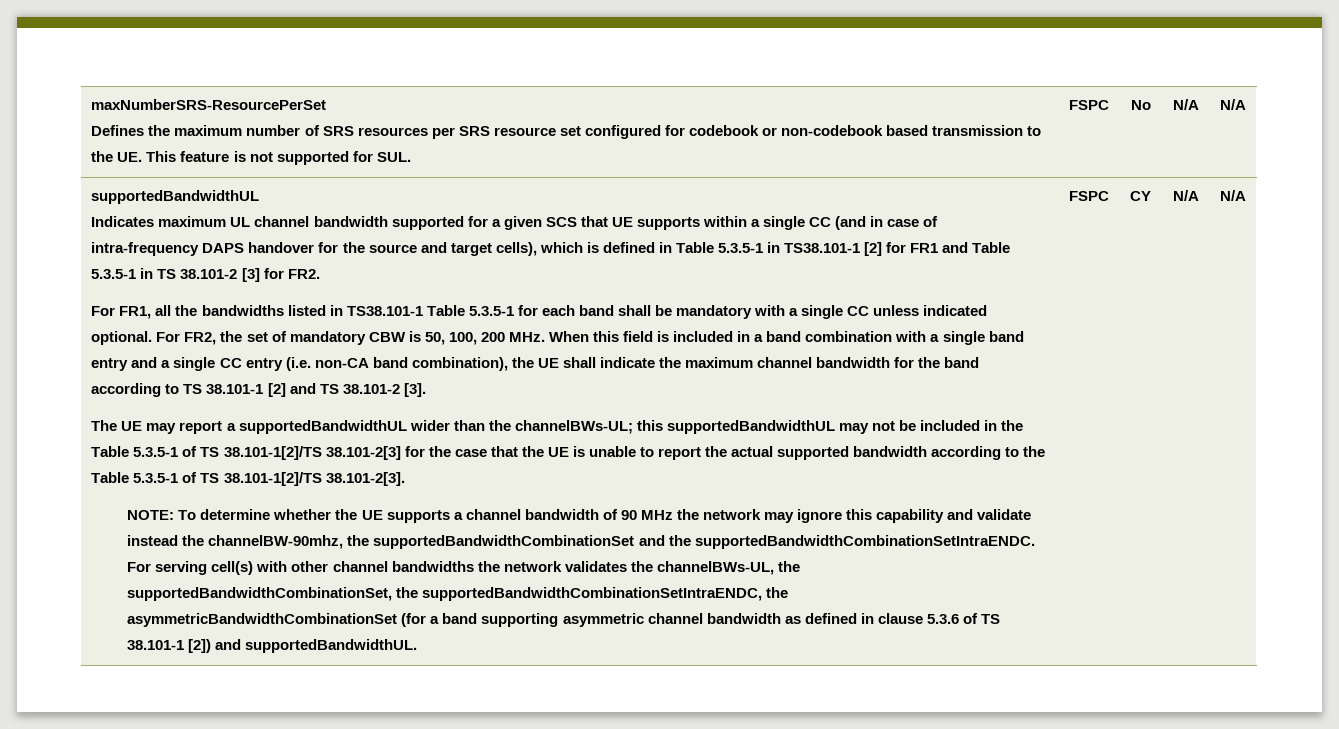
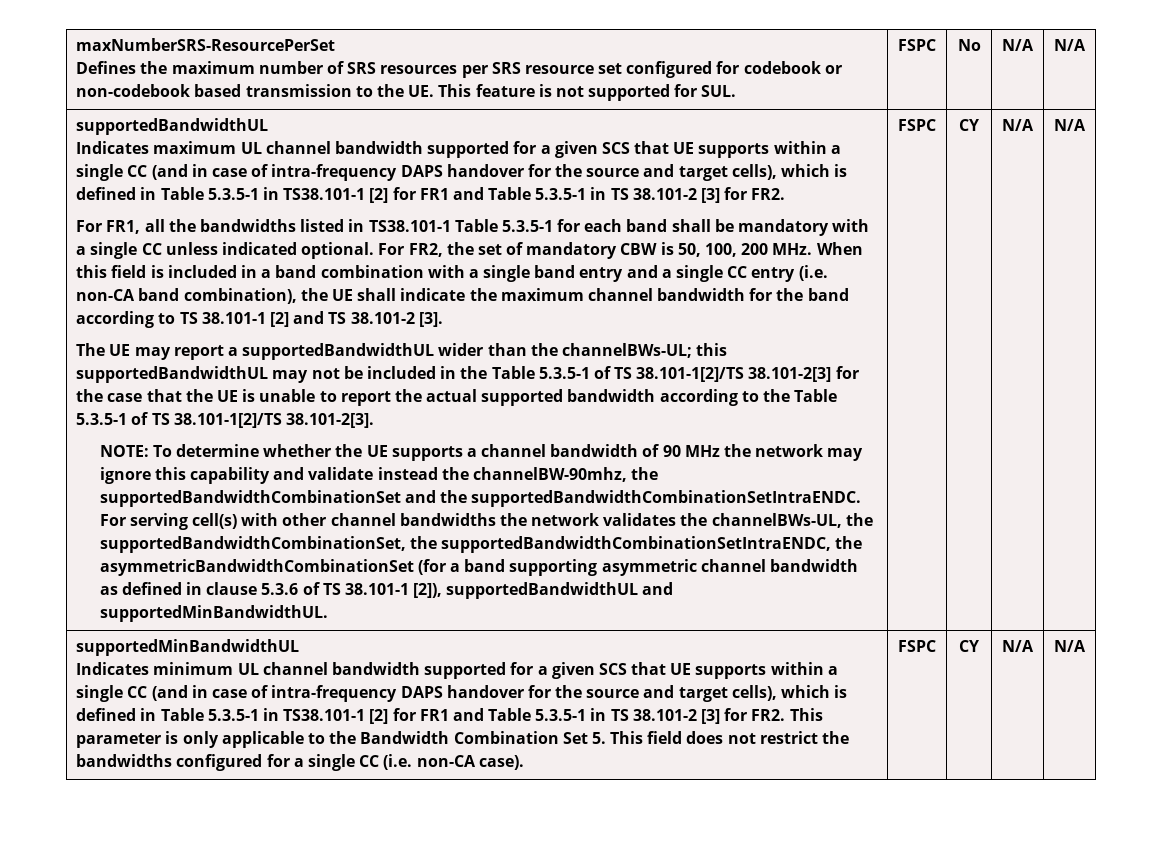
- For serving cell(s) with other channel bandwidths the network validates the channelBWs-UL, the supportedBandwidthCombinationSet, the supportedBandwidthCombinationSetIntraENDC, the asymmetricBandwidthCombinationSet (for a band supporting asymmetric channel bandwidth as defined in clause 5.3.6 of TS 38.101-1 [2]) and supportedBandwidthUL. | FSPC | CY | N/A | N/A
+ For serving cell(s) with other channel bandwidths the network validates the channelBWs-UL, the supportedBandwidthCombinationSet, the supportedBandwidthCombinationSetIntraENDC, the asymmetricBandwidthCombinationSet (for a band supporting asymmetric channel bandwidth as defined in clause 5.3.6 of TS 38.101-1 [2]), supportedBandwidthUL and supportedMinBandwidthUL. | FSPC | CY | N/A | N/A
+ supportedMinBandwidthUL
+ Indicates minimum UL channel bandwidth supported for a given SCS that UE supports within a single CC (and in case of intra-frequency DAPS handover for the source and target cells), which is defined in Table 5.3.5-1 in TS38.101-1 [2] for FR1 and Table 5.3.5-1 in TS 38.101-2 [3] for FR2. This parameter is only applicable to the Bandwidth Combination Set 5. This field does not restrict the bandwidths configured for a single CC (i.e. non-CA case). | FSPC | CY | N/A | N/A

